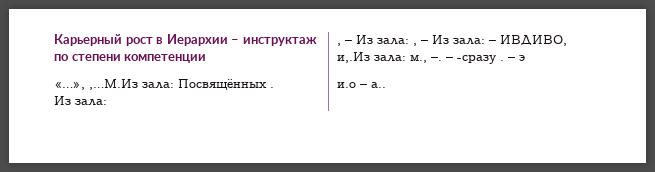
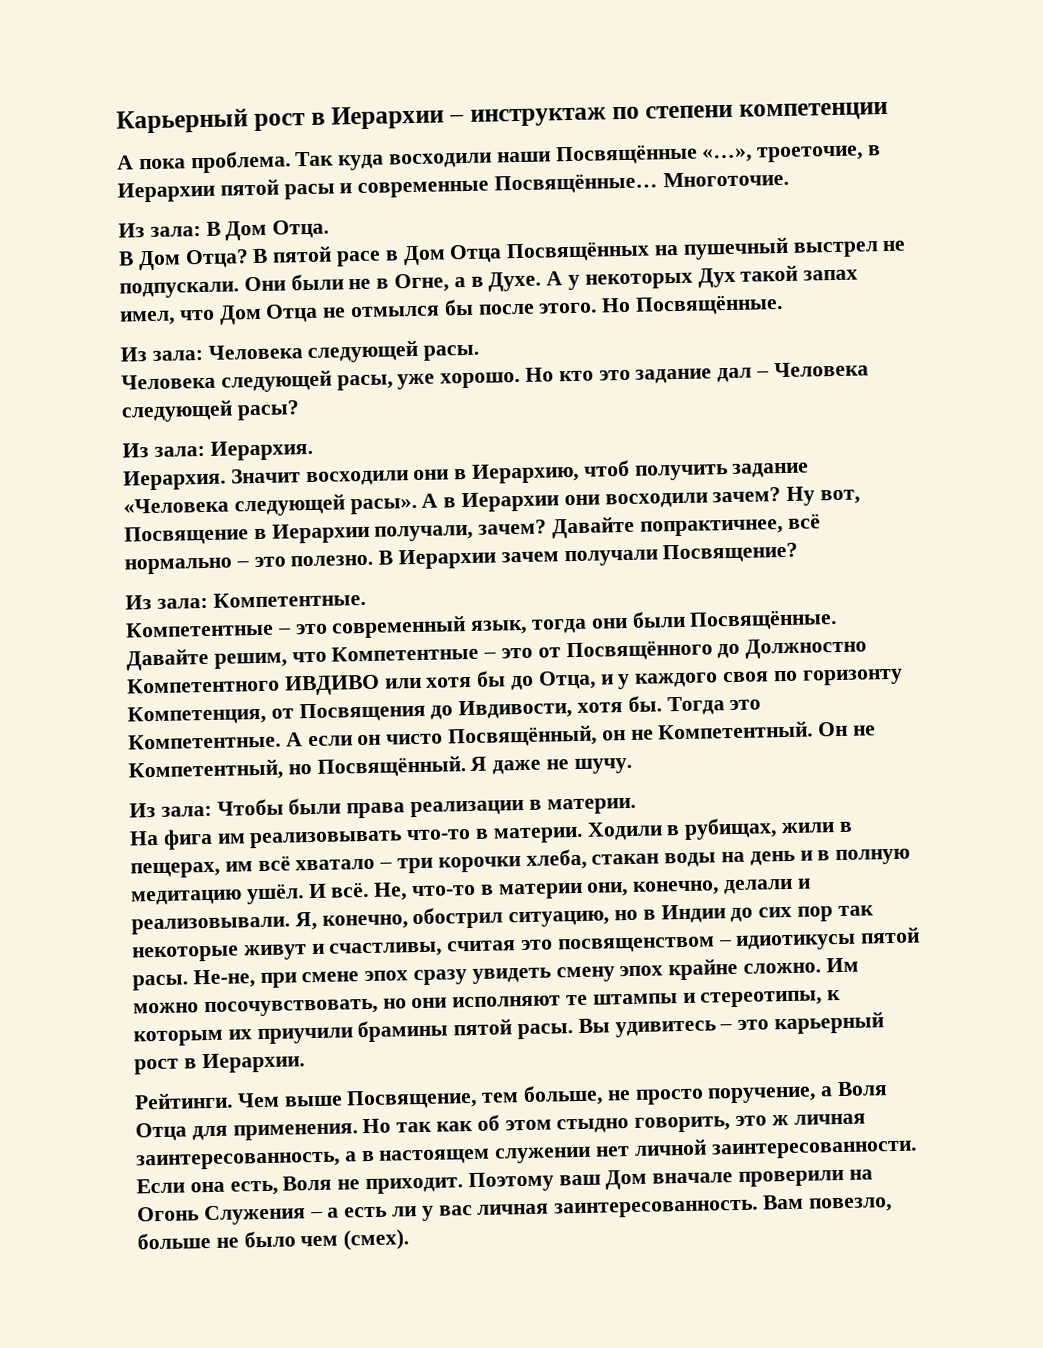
- «…», ,…М.Из зала: Посвящённых .
- Из зала:
- , – Из зала: , – Из зала: – ИВДИВО, и,.Из зала: м., –. – -сразу . – э
- и.о – а..
+ А пока проблема. Так куда восходили наши Посвящённые «…», троеточие, в Иерархии пятой расы и современные Посвящённые… Многоточие.
+ Из зала: В Дом Отца.
+ В Дом Отца? В пятой расе в Дом Отца Посвящённых на пушечный выстрел не подпускали. Они были не в Огне, а в Духе. А у некоторых Дух такой запах имел, что Дом Отца не отмылся бы после этого. Но Посвящённые.
+ Из зала: Человека следующей расы.
+ Человека следующей расы, уже хорошо. Но кто это задание дал – Человека следующей расы?
+ Из зала: Иерархия.
+ Иерархия. Значит восходили они в Иерархию, чтоб получить задание «Человека следующей расы». А в Иерархии они восходили зачем? Ну вот, Посвящение в Иерархии получали, зачем? Давайте попрактичнее, всё нормально – это полезно. В Иерархии зачем получали Посвящение?
+ Из зала: Компетентные.
+ Компетентные – это современный язык, тогда они были Посвящённые. Давайте решим, что Компетентные – это от Посвящённого до Должностно Компетентного ИВДИВО или хотя бы до Отца, и у каждого своя по горизонту Компетенция, от Посвящения до Ивдивости, хотя бы. Тогда это Компетентные. А если он чисто Посвящённый, он не Компетентный. Он не Компетентный, но Посвящённый. Я даже не шучу.
+ Из зала: Чтобы были права реализации в материи.
+ На фига им реализовывать что-то в материи. Ходили в рубищах, жили в пещерах, им всё хватало – три корочки хлеба, стакан воды на день и в полную медитацию ушёл. И всё. Не, что-то в материи они, конечно, делали и реализовывали. Я, конечно, обострил ситуацию, но в Индии до сих пор так некоторые живут и счастливы, считая это посвященством – идиотикусы пятой расы. Не-не, при смене эпох сразу увидеть смену эпох крайне сложно. Им можно посочувствовать, но они исполняют те штампы и стереотипы, к которым их приучили брамины пятой расы. Вы удивитесь – это карьерный рост в Иерархии.
+ Рейтинги. Чем выше Посвящение, тем больше, не просто поручение, а Воля Отца для применения. Но так как об этом стыдно говорить, это ж личная заинтересованность, а в настоящем служении нет личной заинтересованности. Если она есть, Воля не приходит. Поэтому ваш Дом вначале проверили на Огонь Служения – а есть ли у вас личная заинтересованность. Вам повезло, больше не было чем (смех).

